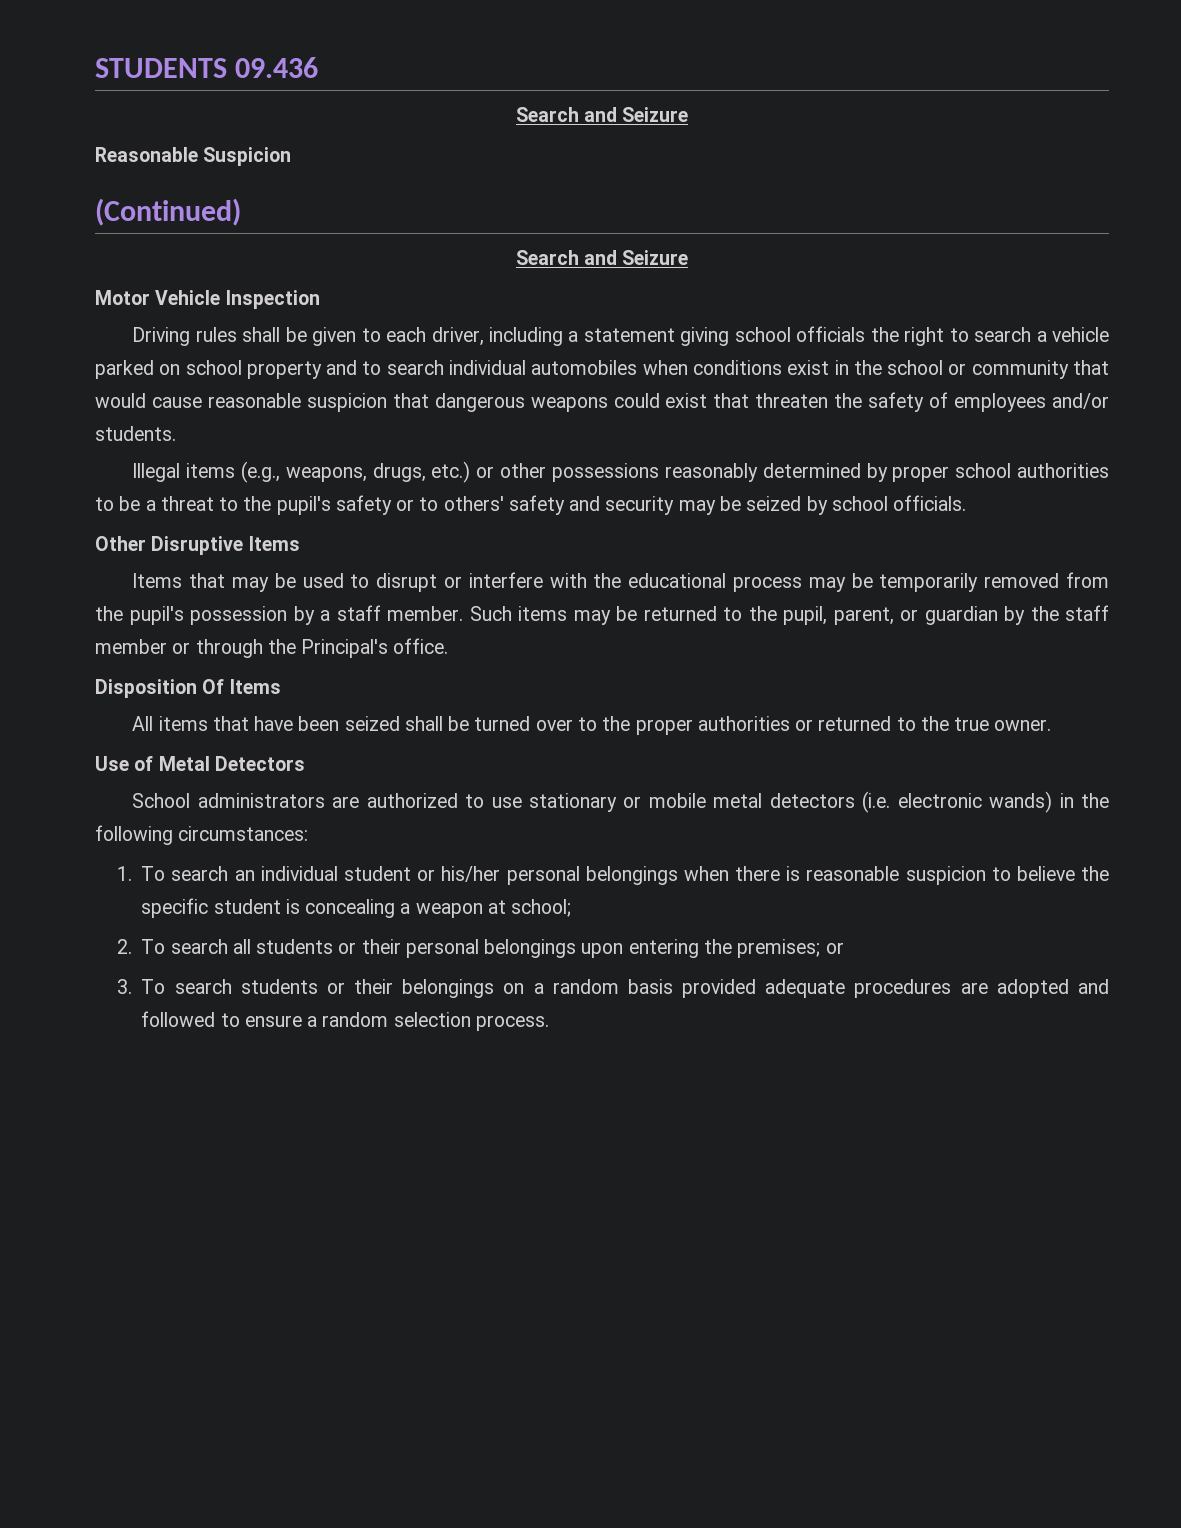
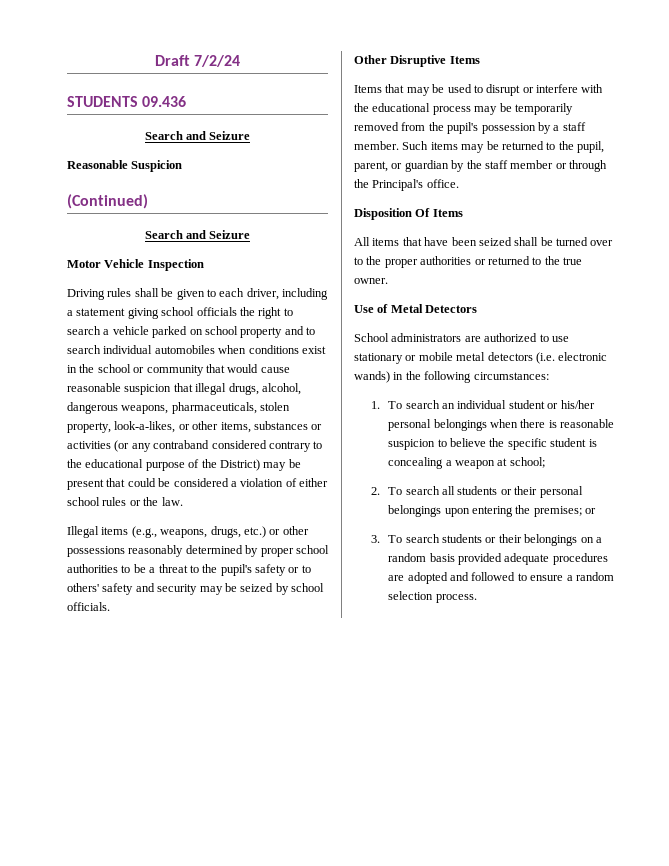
+ Draft 7/2/24
- Driving rules shall be given to each driver, including a statement giving school officials the right to search a vehicle parked on school property and to search individual automobiles when conditions exist in the school or community that would cause reasonable suspicion that dangerous weapons could exist that threaten the safety of employees and/or students.
+ Driving rules shall be given to each driver, including a statement giving school officials the right to search a vehicle parked on school property and to search individual automobiles when conditions exist in the school or community that would cause reasonable suspicion that illegal drugs, alcohol, dangerous weapons, pharmaceuticals, stolen property, look-a-likes, or other items, substances or activities (or any contraband considered contrary to the educational purpose of the District) may be present that could be considered a violation of either school rules or the law.

